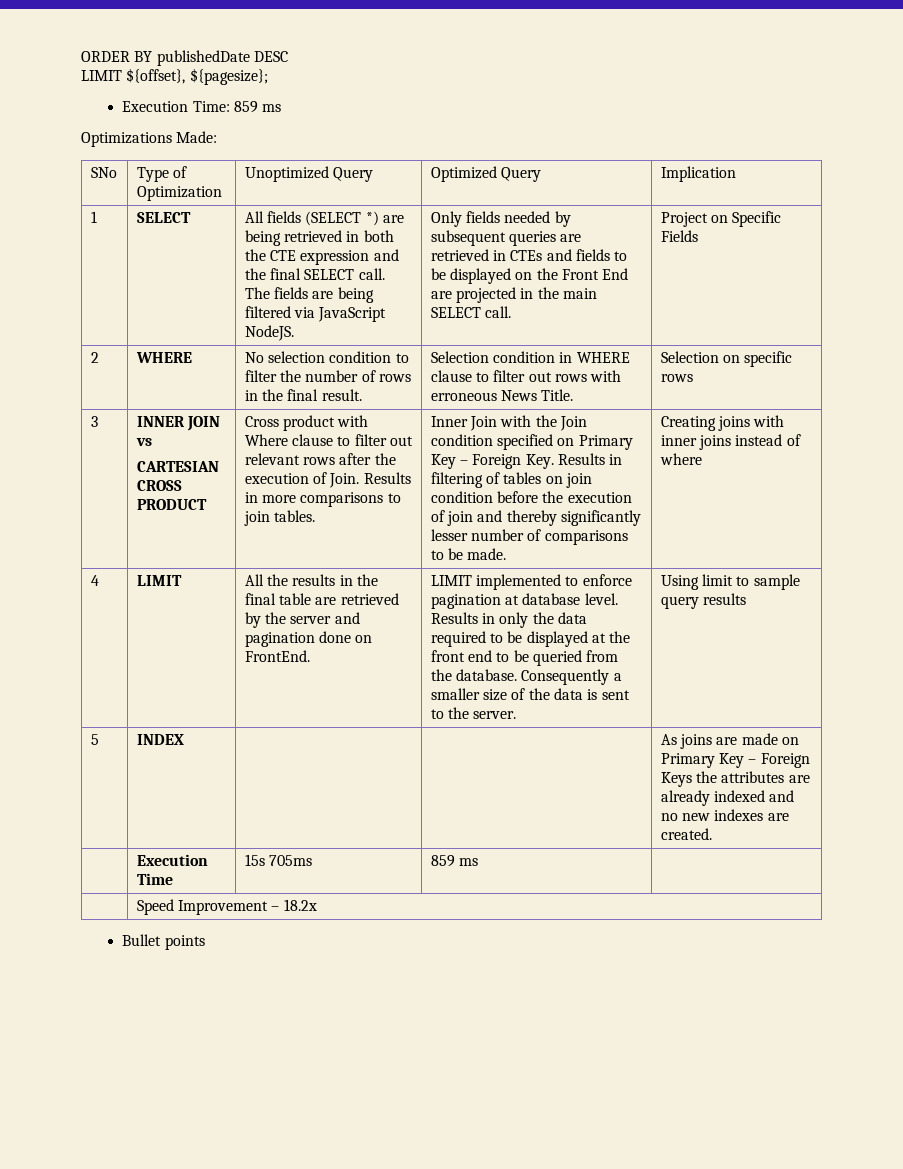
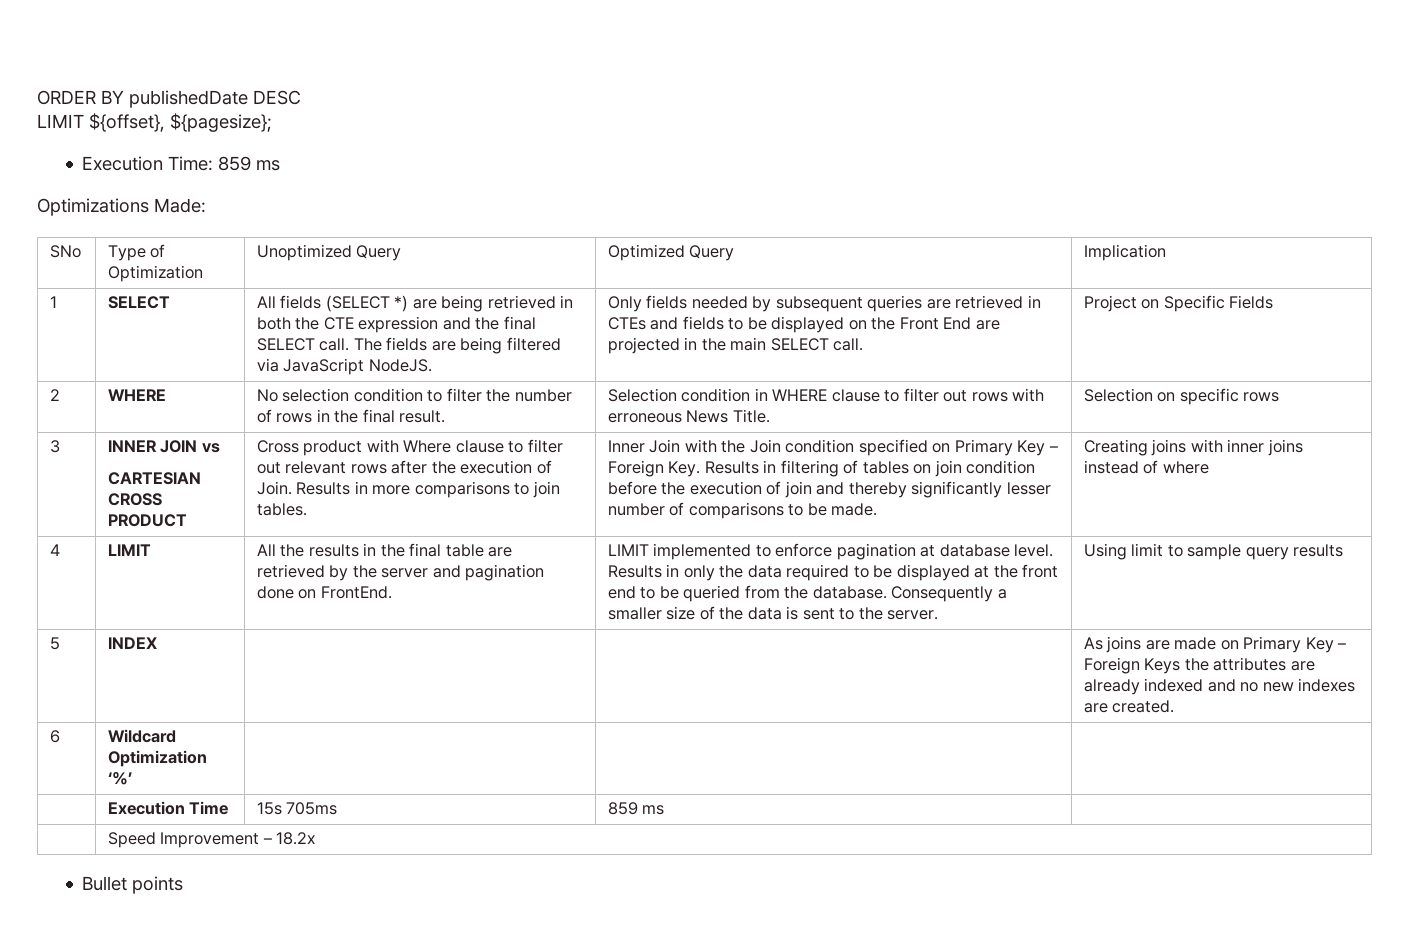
+ 6 | Wildcard Optimization ‘%’ | | |

